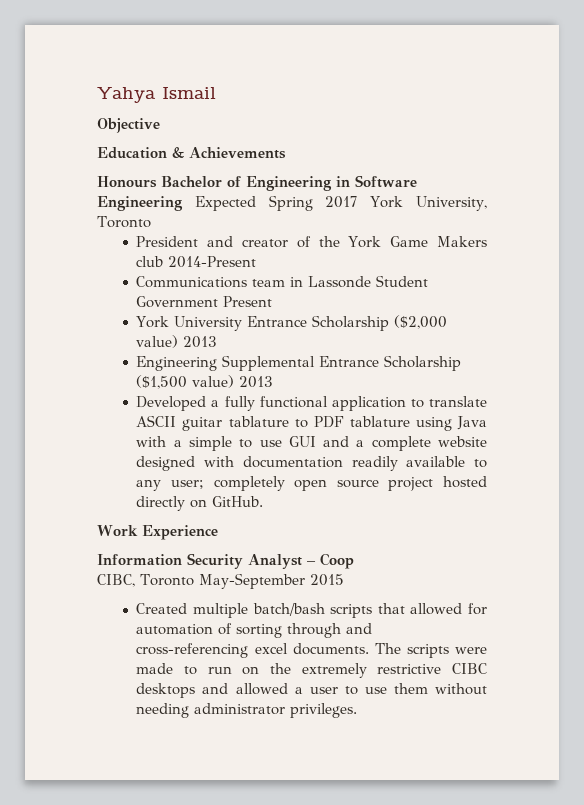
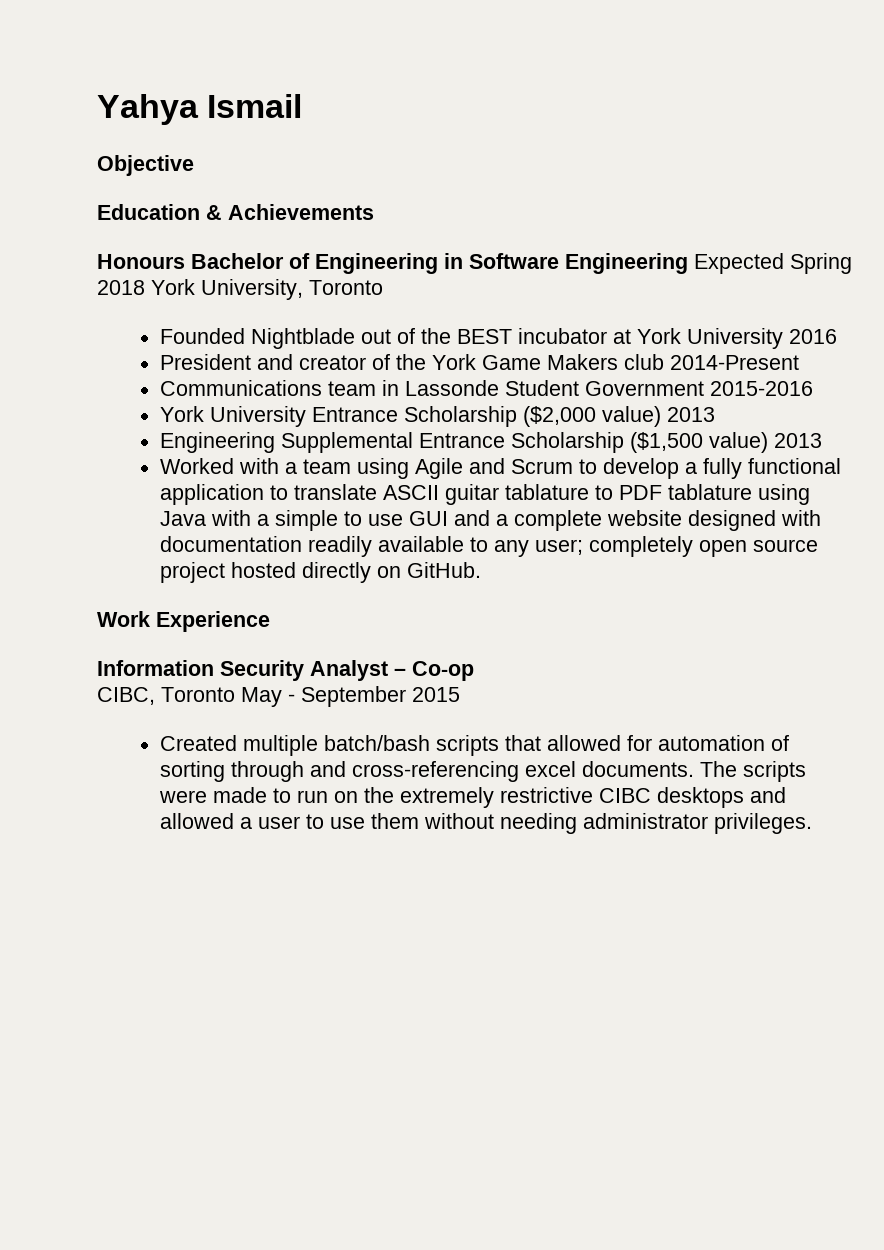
- Honours Bachelor of Engineering in Software Engineering Expected Spring 2017 York University, Toronto
+ Honours Bachelor of Engineering in Software Engineering Expected Spring 2018 York University, Toronto
+ Founded Nightblade out of the BEST incubator at York University 2016
- Communications team in Lassonde Student Government Present
+ Communications team in Lassonde Student Government 2015-2016
- Developed a fully functional application to translate ASCII guitar tablature to PDF tablature using Java with a simple to use GUI and a complete website designed with documentation readily available to any user; completely open source project hosted directly on GitHub.
+ Worked with a team using Agile and Scrum to develop a fully functional application to translate ASCII guitar tablature to PDF tablature using Java with a simple to use GUI and a complete website designed with documentation readily available to any user; completely open source project hosted directly on GitHub.
- Information Security Analyst – Coop
+ Information Security Analyst – Co-op
- CIBC, Toronto May-September 2015
+ CIBC, Toronto May - September 2015

